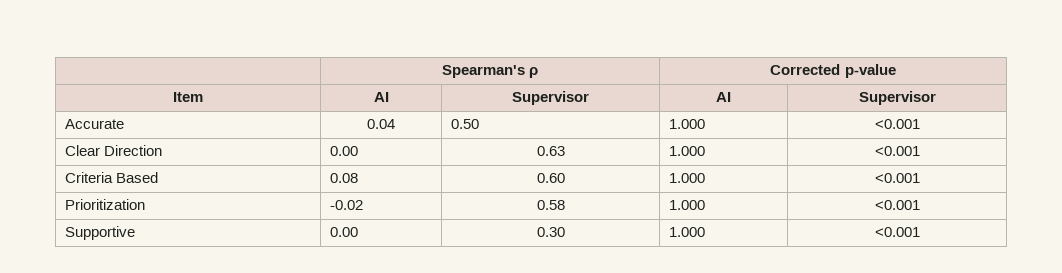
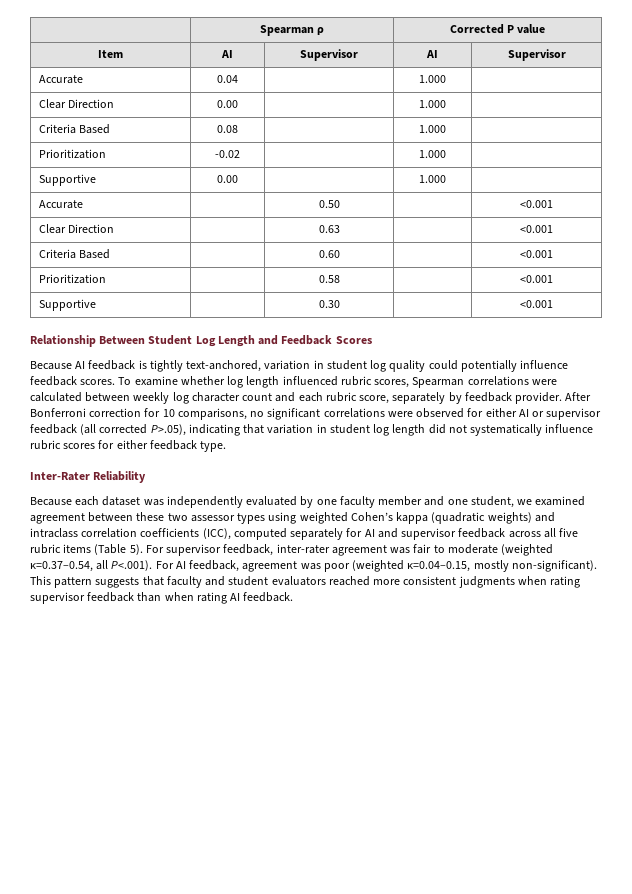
- | Spearman's ρ | Corrected p-value
+ | Spearman ρ | Corrected P value
- Accurate | 0.04 | 0.50 | 1.000 | <0.001
+ Accurate | 0.04 | | 1.000 |
+ Clear Direction | 0.00 | | 1.000 |
+ Criteria Based | 0.08 | | 1.000 |
+ Prioritization | -0.02 | | 1.000 |
+ Supportive | 0.00 | | 1.000 |
+ Accurate | | 0.50 | | <0.001
- Clear Direction | 0.00 | 0.63 | 1.000 | <0.001
+ Clear Direction | | 0.63 | | <0.001
- Criteria Based | 0.08 | 0.60 | 1.000 | <0.001
+ Criteria Based | | 0.60 | | <0.001
- Prioritization | -0.02 | 0.58 | 1.000 | <0.001
+ Prioritization | | 0.58 | | <0.001
- Supportive | 0.00 | 0.30 | 1.000 | <0.001
+ Supportive | | 0.30 | | <0.001
+ Relationship Between Student Log Length and Feedback Scores
+ Because AI feedback is tightly text-anchored, variation in student log quality could potentially influence feedback scores. To examine whether log length influenced rubric scores, Spearman correlations were calculated between weekly log character count and each rubric score, separately by feedback provider. After Bonferroni correction for 10 comparisons, no significant correlations were observed for either AI or supervisor feedback (all corrected P>.05), indicating that variation in student log length did not systematically influence rubric scores for either feedback type.
+ Inter-Rater Reliability
+ Because each dataset was independently evaluated by one faculty member and one student, we examined agreement between these two assessor types using weighted Cohen’s kappa (quadratic weights) and intraclass correlation coefficients (ICC), computed separately for AI and supervisor feedback across all five rubric items (Table 5). For supervisor feedback, inter-rater agreement was fair to moderate (weighted κ=0.37–0.54, all P<.001). For AI feedback, agreement was poor (weighted κ=0.04–0.15, mostly non-significant). This pattern suggests that faculty and student evaluators reached more consistent judgments when rating supervisor feedback than when rating AI feedback.

